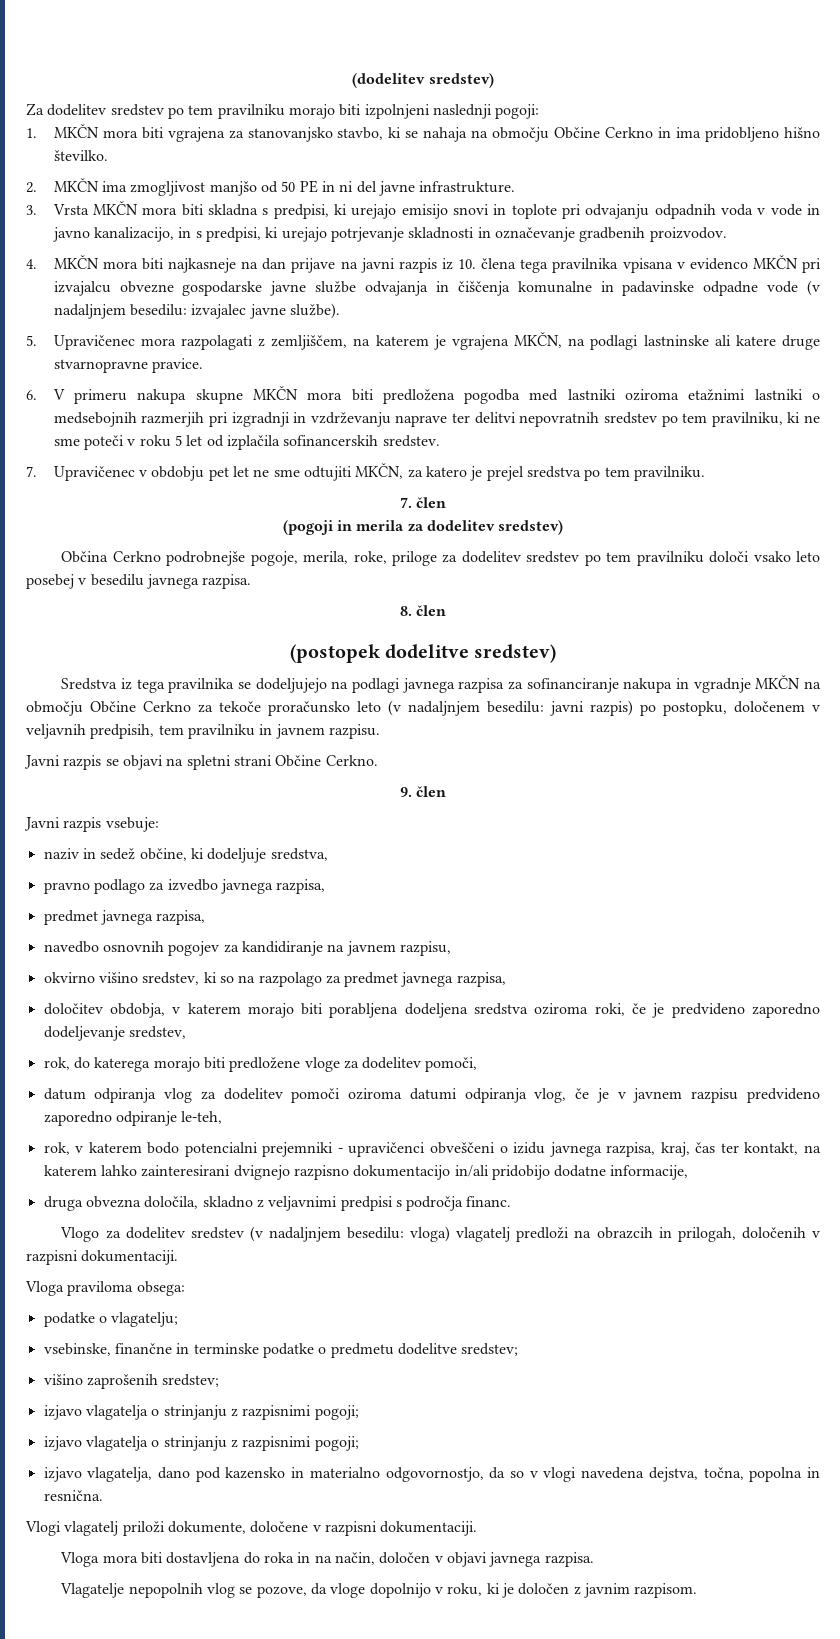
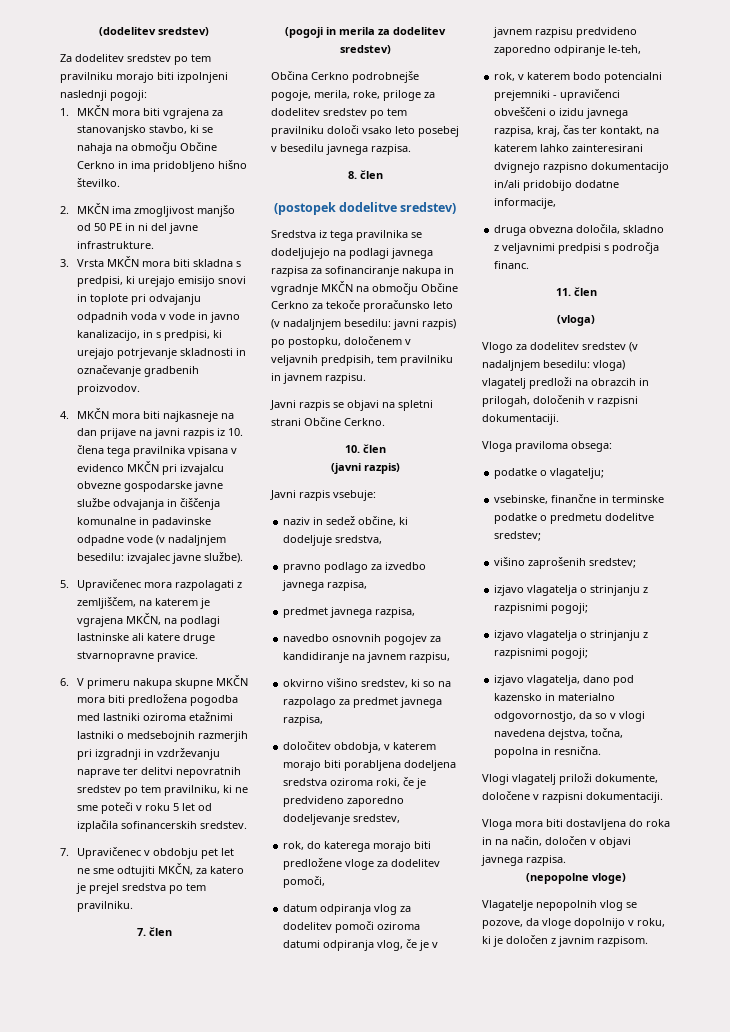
- 9. člen
+ 10. člen
+ (javni razpis)
+ 11. člen
+ (vloga)
+ (nepopolne vloge)

